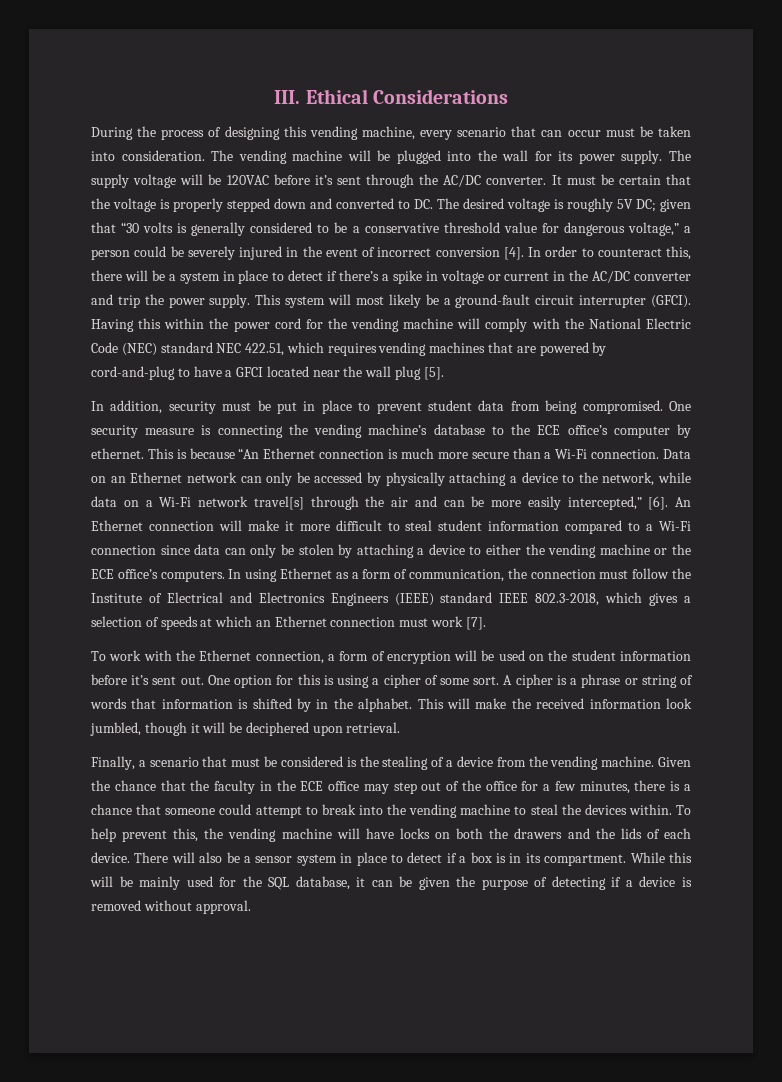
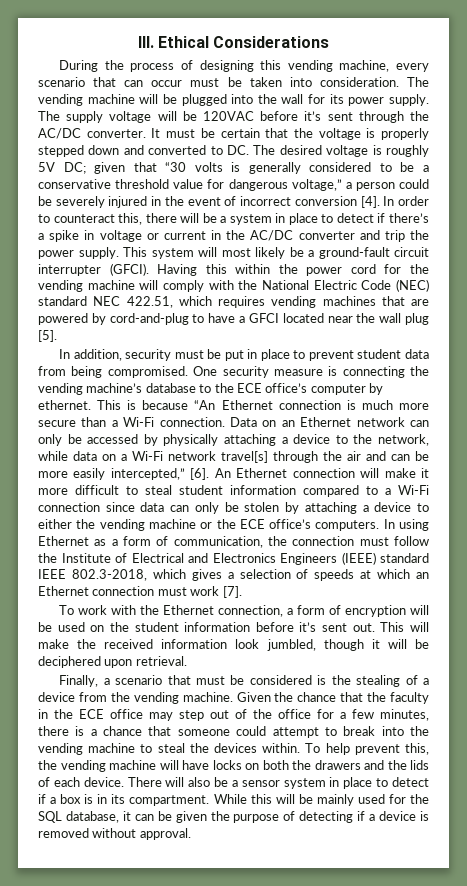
- One option for this is using a cipher of some sort. A cipher is a phrase or string of words that information is shifted by in the alphabet.

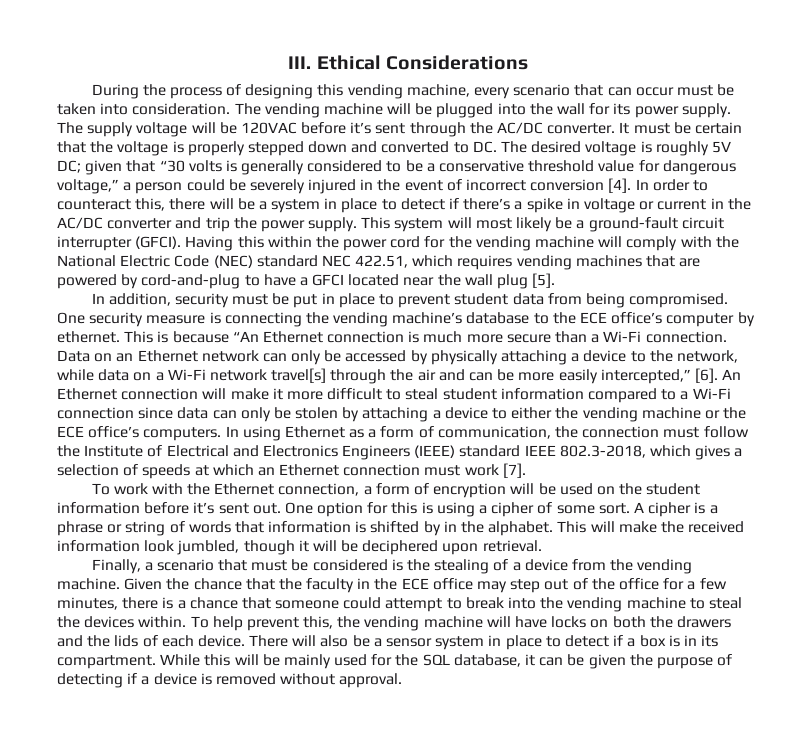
+ One option for this is using a cipher of some sort. A cipher is a phrase or string of words that information is shifted by in the alphabet.

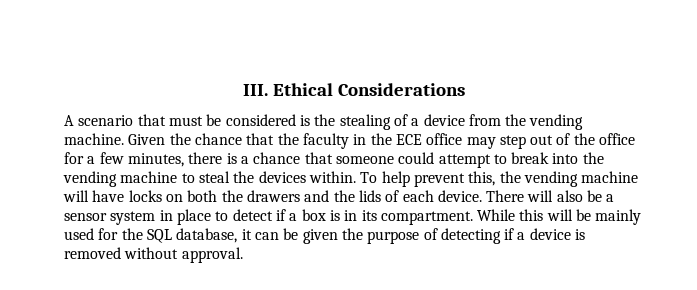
- During the process of designing this vending machine, every scenario that can occur must be taken into consideration. The vending machine will be plugged into the wall for its power supply. The supply voltage will be 120VAC before it’s sent through the AC/DC converter. It must be certain that the voltage is properly stepped down and converted to DC. The desired voltage is roughly 5V DC; given that “30 volts is generally considered to be a conservative threshold value for dangerous voltage,” a person could be severely injured in the event of incorrect conversion [4]. In order to counteract this, there will be a system in place to detect if there’s a spike in voltage or current in the AC/DC converter and trip the power supply. This system will most likely be a ground-fault circuit interrupter (GFCI). Having this within the power cord for the vending machine will comply with the National Electric Code (NEC) standard NEC 422.51, which requires vending machines that are powered by cord-and-plug to have a GFCI located near the wall plug [5].
- In addition, security must be put in place to prevent student data from being compromised. One security measure is connecting the vending machine’s database to the ECE office’s computer by ethernet. This is because “An Ethernet connection is much more secure than a Wi-Fi connection. Data on an Ethernet network can only be accessed by physically attaching a device to the network, while data on a Wi-Fi network travel[s] through the air and can be more easily intercepted,” [6]. An Ethernet connection will make it more difficult to steal student information compared to a Wi-Fi connection since data can only be stolen by attaching a device to either the vending machine or the ECE office’s computers. In using Ethernet as a form of communication, the connection must follow the Institute of Electrical and Electronics Engineers (IEEE) standard IEEE 802.3-2018, which gives a selection of speeds at which an Ethernet connection must work [7].
- To work with the Ethernet connection, a form of encryption will be used on the student information before it’s sent out. One option for this is using a cipher of some sort. A cipher is a phrase or string of words that information is shifted by in the alphabet. This will make the received information look jumbled, though it will be deciphered upon retrieval.
- Finally, a scenario that must be considered is the stealing of a device from the vending machine.
+ A scenario that must be considered is the stealing of a device from the vending machine.

